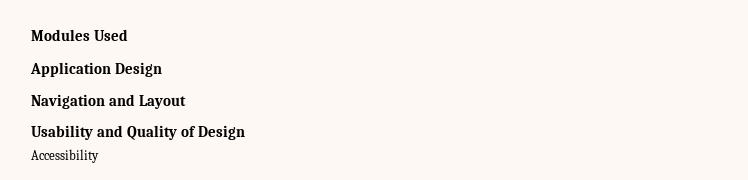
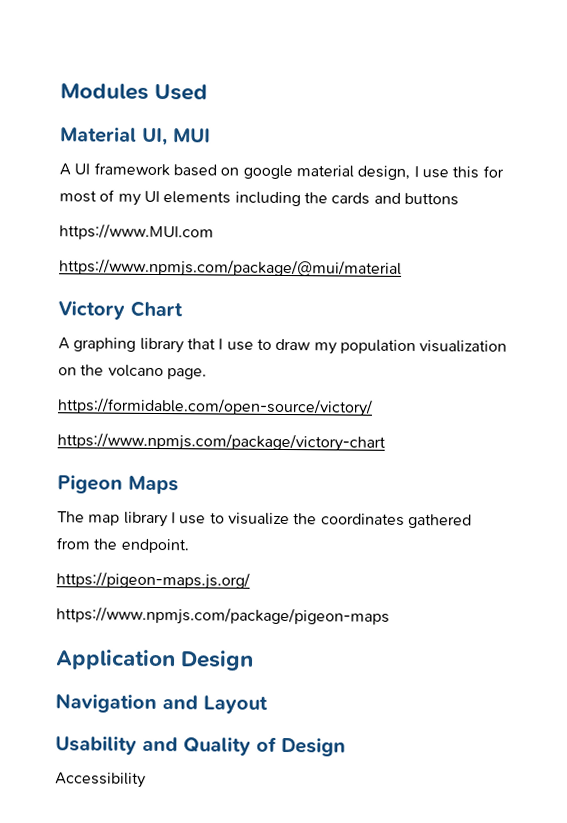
+ Material UI, MUI
+ A UI framework based on google material design, I use this for most of my UI elements including the cards and buttons
+ https://www.MUI.com
+ https://www.npmjs.com/package/@mui/material
+ Victory Chart
+ A graphing library that I use to draw my population visualization on the volcano page.
+ https://formidable.com/open-source/victory/
+ https://www.npmjs.com/package/victory-chart
+ Pigeon Maps
+ The map library I use to visualize the coordinates gathered from the endpoint.
+ https://pigeon-maps.js.org/
+ https://www.npmjs.com/package/pigeon-maps

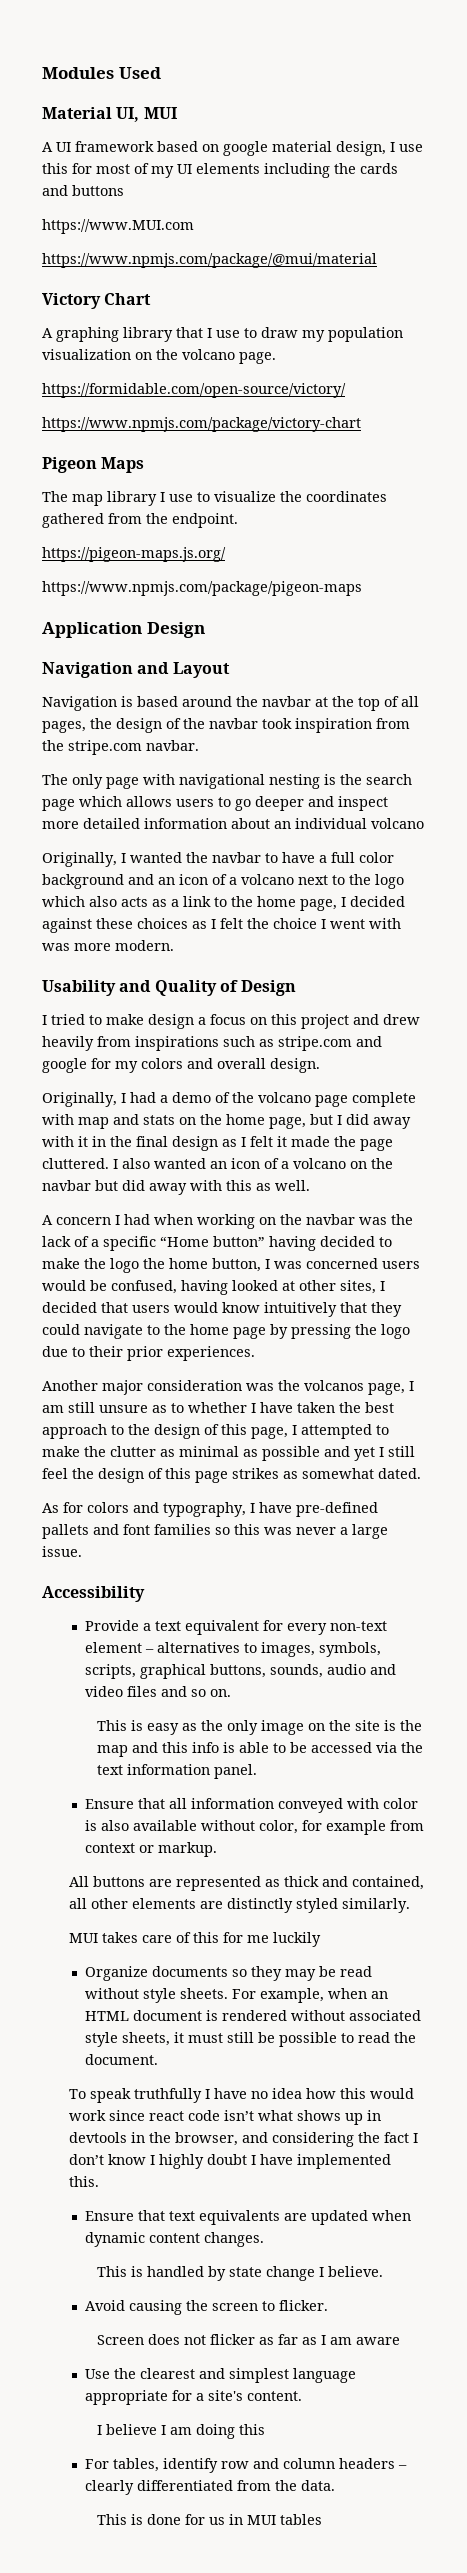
+ Navigation is based around the navbar at the top of all pages, the design of the navbar took inspiration from the stripe.com navbar.
+ The only page with navigational nesting is the search page which allows users to go deeper and inspect more detailed information about an individual volcano
+ Originally, I wanted the navbar to have a full color background and an icon of a volcano next to the logo which also acts as a link to the home page, I decided against these choices as I felt the choice I went with was more modern.
+ I tried to make design a focus on this project and drew heavily from inspirations such as stripe.com and google for my colors and overall design.
+ Originally, I had a demo of the volcano page complete with map and stats on the home page, but I did away with it in the final design as I felt it made the page cluttered. I also wanted an icon of a volcano on the navbar but did away with this as well.
+ A concern I had when working on the navbar was the lack of a specific “Home button” having decided to make the logo the home button, I was concerned users would be confused, having looked at other sites, I decided that users would know intuitively that they could navigate to the home page by pressing the logo due to their prior experiences.
+ Another major consideration was the volcanos page, I am still unsure as to whether I have taken the best approach to the design of this page, I attempted to make the clutter as minimal as possible and yet I still feel the design of this page strikes as somewhat dated.
+ As for colors and typography, I have pre-defined pallets and font families so this was never a large issue.
  Accessibility
+ Provide a text equivalent for every non-text element – alternatives to images, symbols, scripts, graphical buttons, sounds, audio and video files and so on.
+ This is easy as the only image on the site is the map and this info is able to be accessed via the text information panel.
+ Ensure that all information conveyed with color is also available without color, for example from context or markup.
+ All buttons are represented as thick and contained, all other elements are distinctly styled similarly.
+ MUI takes care of this for me luckily
+ Organize documents so they may be read without style sheets. For example, when an HTML document is rendered without associated style sheets, it must still be possible to read the document.
+ To speak truthfully I have no idea how this would work since react code isn’t what shows up in devtools in the browser, and considering the fact I don’t know I highly doubt I have implemented this.
+ Ensure that text equivalents are updated when dynamic content changes.
+ This is handled by state change I believe.
+ Avoid causing the screen to flicker.
+ Screen does not flicker as far as I am aware
+ Use the clearest and simplest language appropriate for a site's content.
+ I believe I am doing this
+ For tables, identify row and column headers – clearly differentiated from the data.
+ This is done for us in MUI tables

